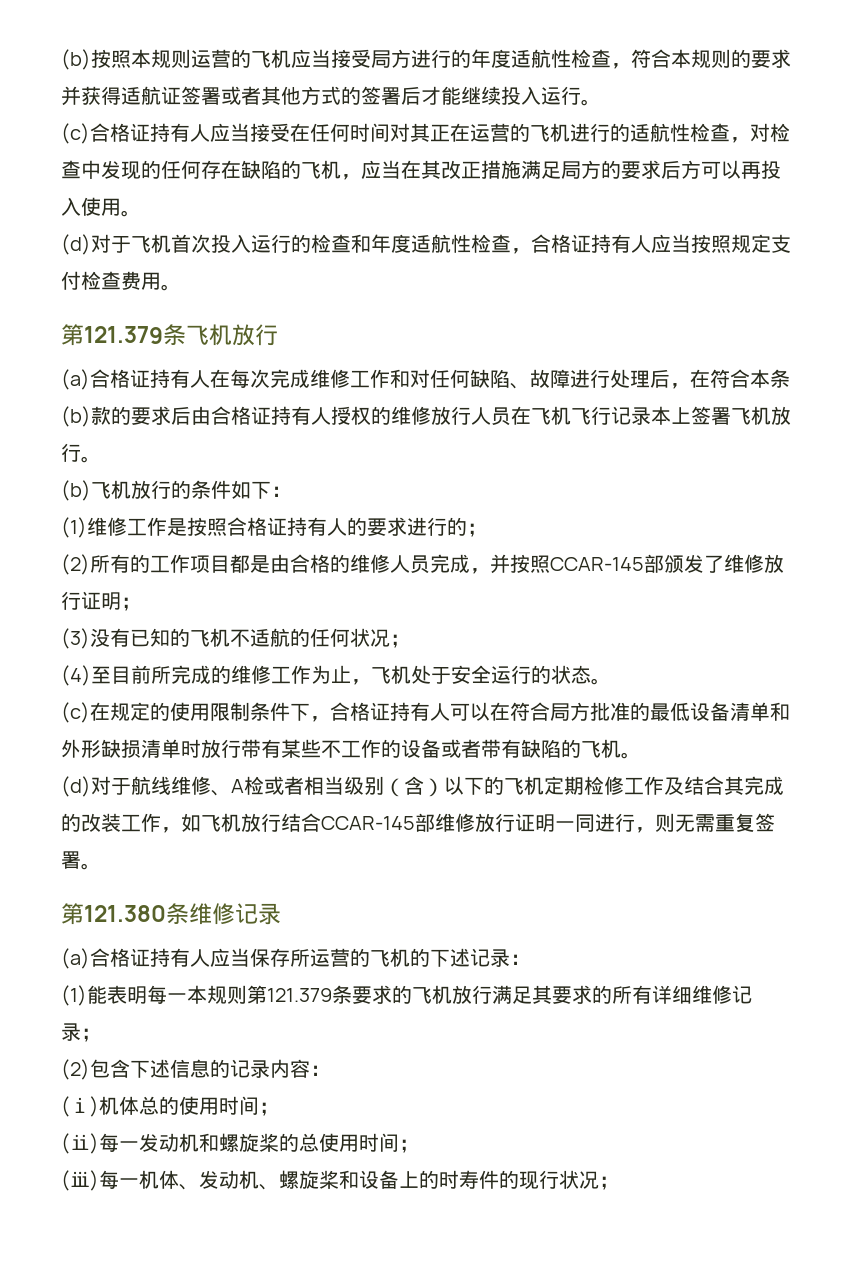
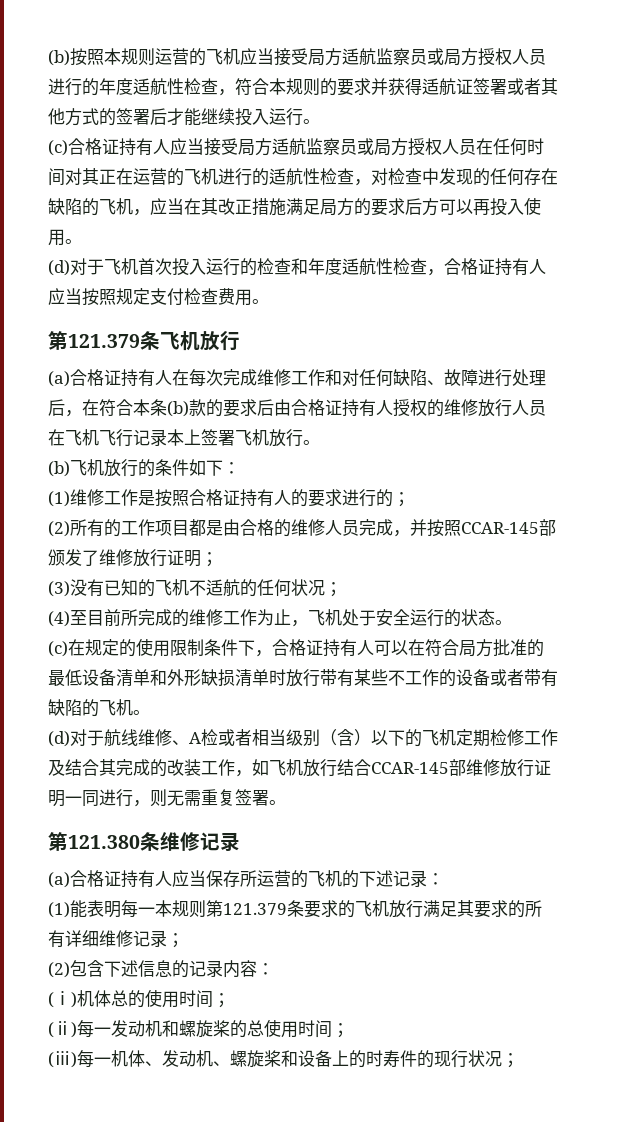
- (b)按照本规则运营的飞机应当接受局方进行的年度适航性检查，符合本规则的要求并获得适航证签署或者其他方式的签署后才能继续投入运行。
+ (b)按照本规则运营的飞机应当接受局方适航监察员或局方授权人员进行的年度适航性检查，符合本规则的要求并获得适航证签署或者其他方式的签署后才能继续投入运行。
- (c)合格证持有人应当接受在任何时间对其正在运营的飞机进行的适航性检查，对检查中发现的任何存在缺陷的飞机，应当在其改正措施满足局方的要求后方可以再投入使用。
+ (c)合格证持有人应当接受局方适航监察员或局方授权人员在任何时间对其正在运营的飞机进行的适航性检查，对检查中发现的任何存在缺陷的飞机，应当在其改正措施满足局方的要求后方可以再投入使用。

